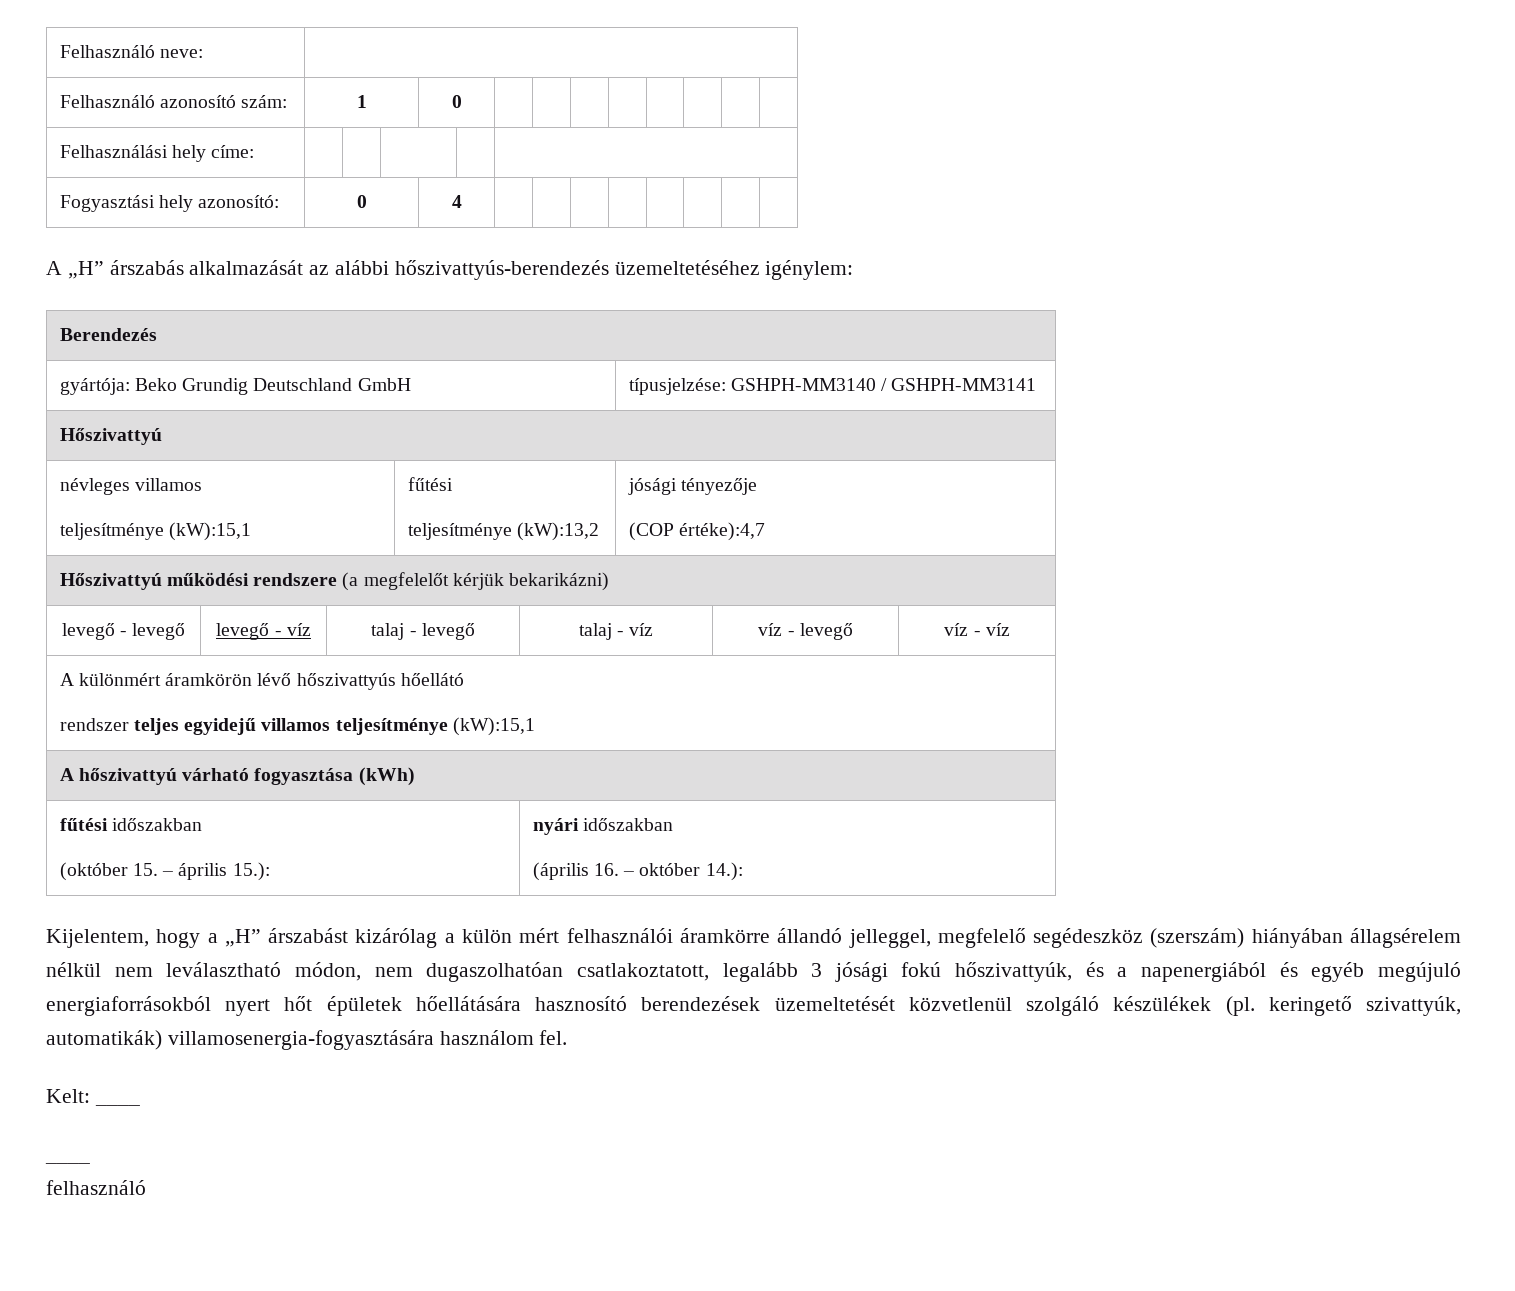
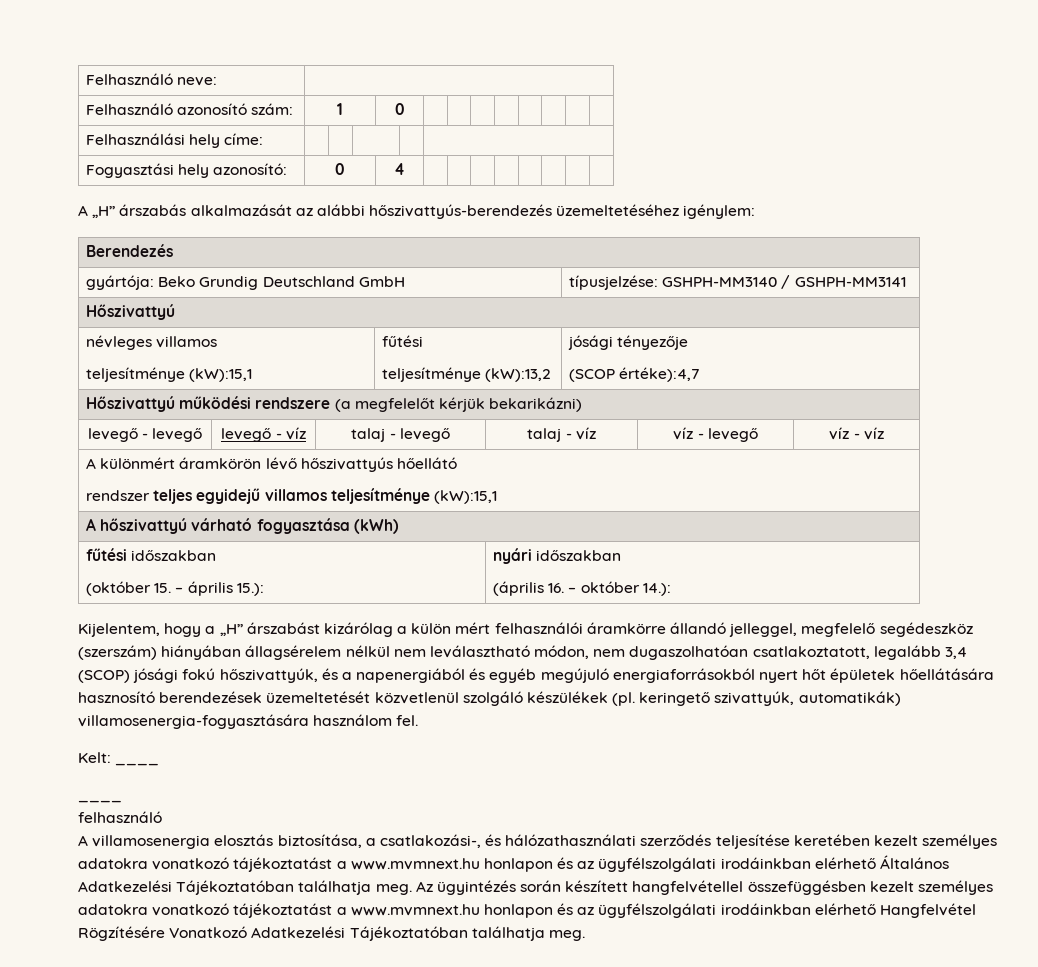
  névleges villamos
  teljesítménye (kW):15,1 | fűtési
  teljesítménye (kW):13,2 | jósági tényezője
- (COP értéke):4,7
+ (SCOP értéke):4,7
- Kijelentem, hogy a „H” árszabást kizárólag a külön mért felhasználói áramkörre állandó jelleggel, megfelelő segédeszköz (szerszám) hiányában állagsérelem nélkül nem leválasztható módon, nem dugaszolhatóan csatlakoztatott, legalább 3 jósági fokú hőszivattyúk, és a napenergiából és egyéb megújuló energiaforrásokból nyert hőt épületek hőellátására hasznosító berendezések üzemeltetését közvetlenül szolgáló készülékek (pl. keringető szivattyúk, automatikák) villamosenergia-fogyasztására használom fel.
+ Kijelentem, hogy a „H” árszabást kizárólag a külön mért felhasználói áramkörre állandó jelleggel, megfelelő segédeszköz (szerszám) hiányában állagsérelem nélkül nem leválasztható módon, nem dugaszolhatóan csatlakoztatott, legalább 3,4 (SCOP) jósági fokú hőszivattyúk, és a napenergiából és egyéb megújuló energiaforrásokból nyert hőt épületek hőellátására hasznosító berendezések üzemeltetését közvetlenül szolgáló készülékek (pl. keringető szivattyúk, automatikák) villamosenergia-fogyasztására használom fel.
+ A villamosenergia elosztás biztosítása, a csatlakozási-, és hálózathasználati szerződés teljesítése keretében kezelt személyes adatokra vonatkozó tájékoztatást a www.mvmnext.hu honlapon és az ügyfélszolgálati irodáinkban elérhető Általános Adatkezelési Tájékoztatóban találhatja meg. Az ügyintézés során készített hangfelvétellel összefüggésben kezelt személyes adatokra vonatkozó tájékoztatást a www.mvmnext.hu honlapon és az ügyfélszolgálati irodáinkban elérhető Hangfelvétel Rögzítésére Vonatkozó Adatkezelési Tájékoztatóban találhatja meg.

